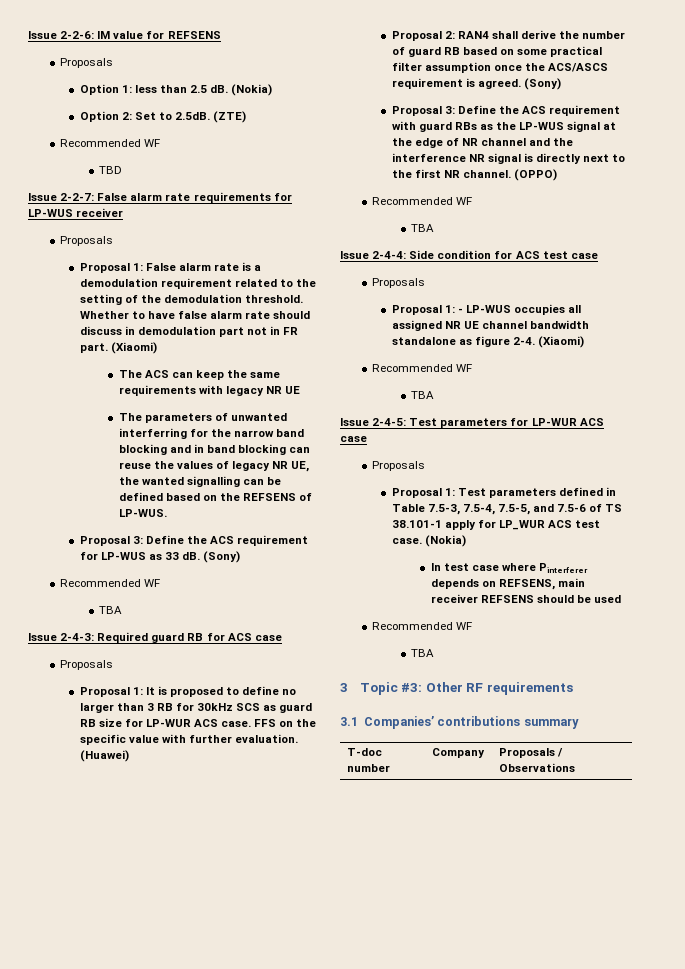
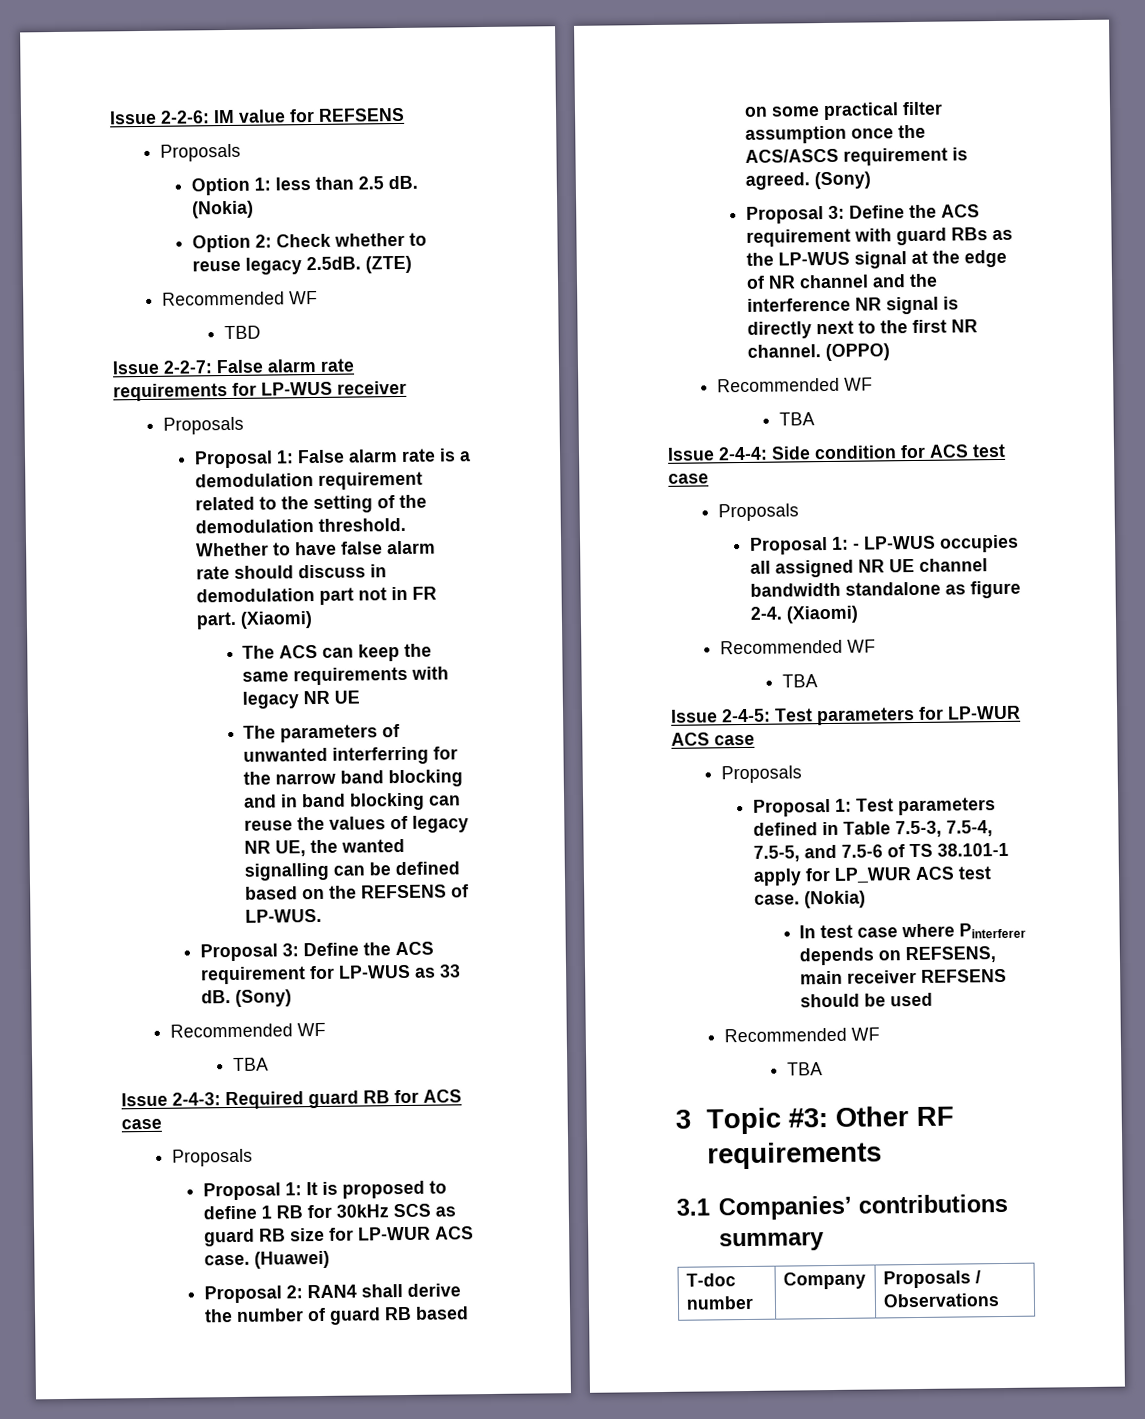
- Option 2: Set to 2.5dB. (ZTE)
+ Option 2: Check whether to reuse legacy 2.5dB. (ZTE)
- Proposal 1: It is proposed to define no larger than 3 RB for 30kHz SCS as guard RB size for LP-WUR ACS case.
+ Proposal 1: It is proposed to define 1 RB for 30kHz SCS as guard RB size for LP-WUR ACS case.
- FFS on the specific value with further evaluation.

